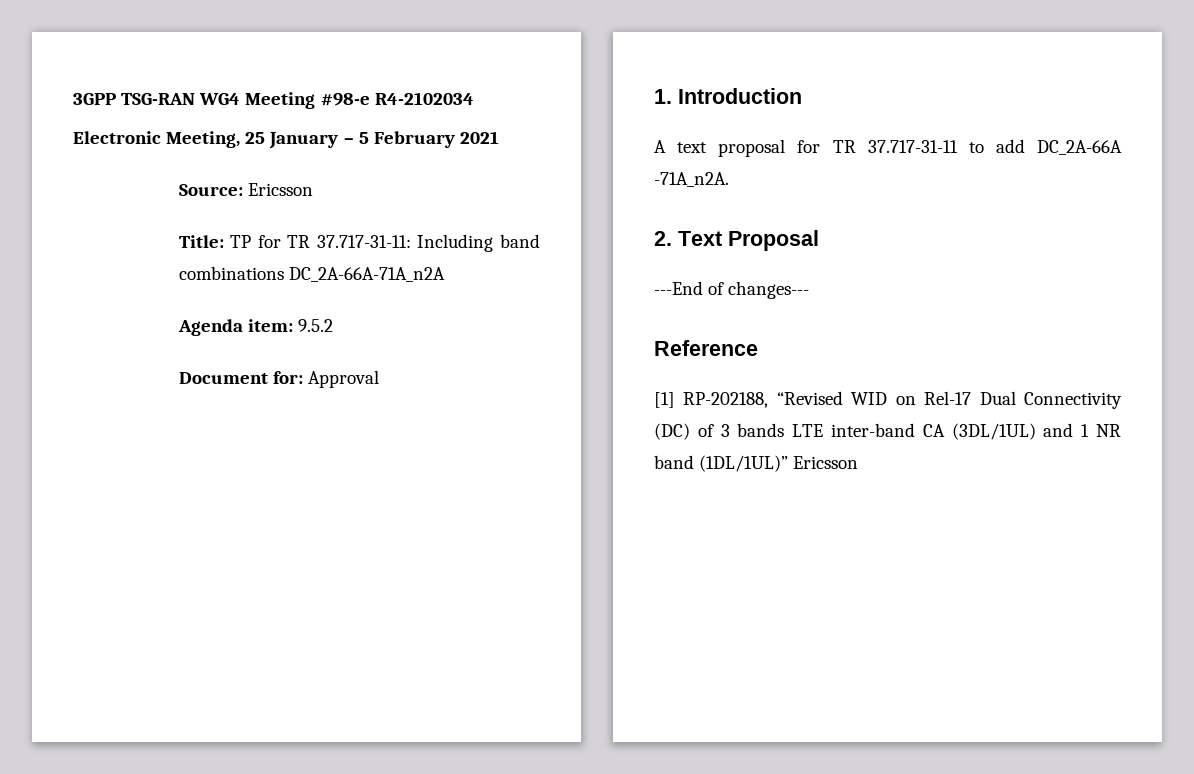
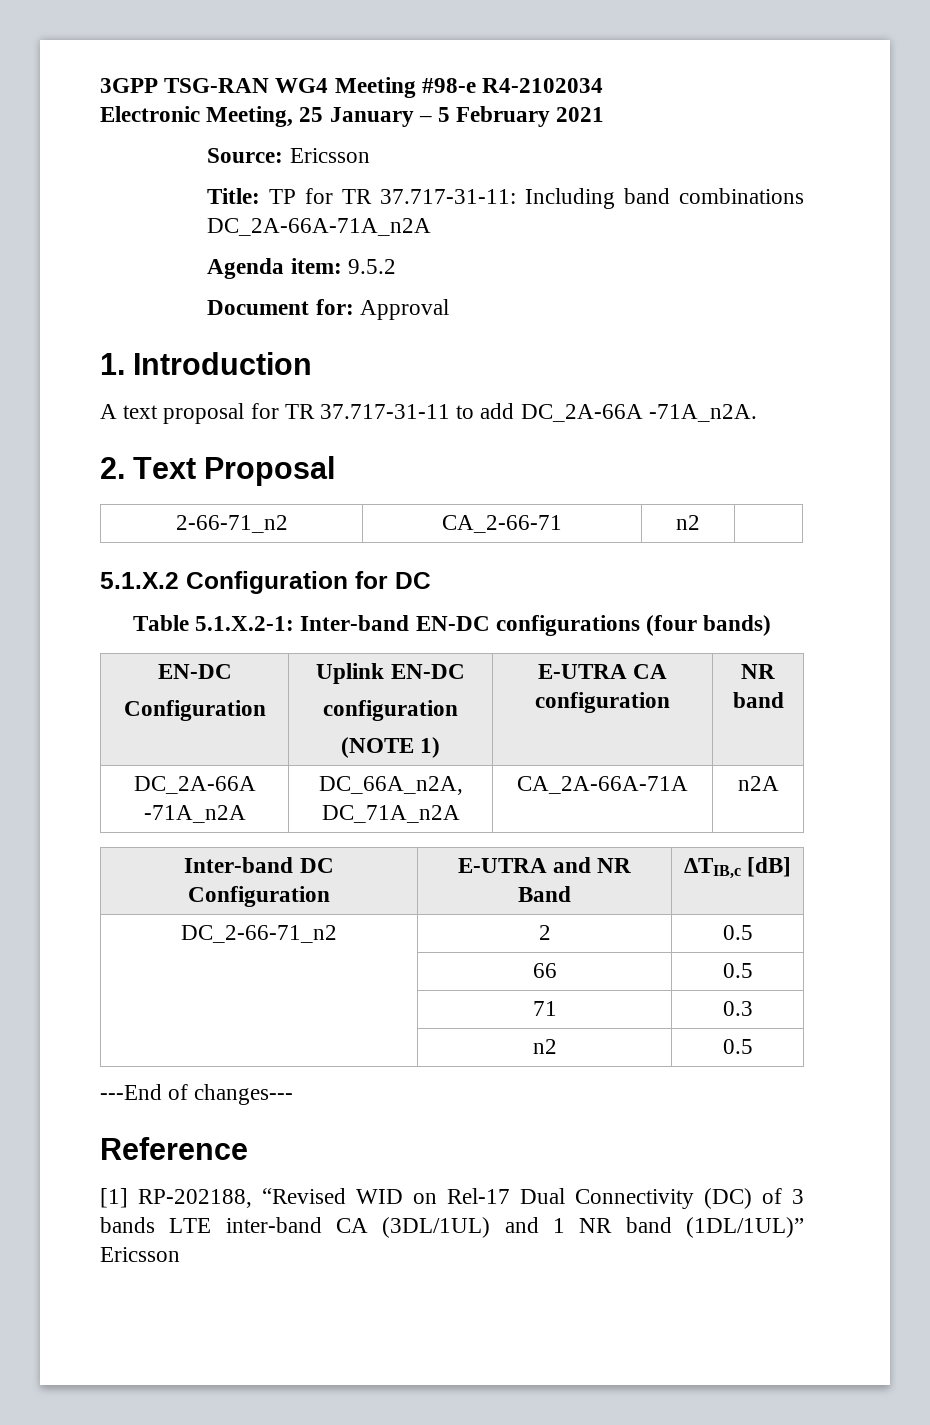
+ 2-66-71_n2 | CA_2-66-71 | n2 |
+ 5.1.X.2 Configuration for DC
+ Table 5.1.X.2-1: Inter-band EN-DC configurations (four bands)
+ EN-DC
+ Configuration | Uplink EN-DC
+ configuration
+ (NOTE 1) | E-UTRA CA configuration | NR band
+ DC_2A-66A -71A_n2A | DC_66A_n2A, DC_71A_n2A | CA_2A-66A-71A | n2A
+ Inter-band DC Configuration | E-UTRA and NR Band | ΔTIB,c [dB]
+ DC_2-66-71_n2 | 2 | 0.5
+ | 66 | 0.5
+ | 71 | 0.3
+ | n2 | 0.5

